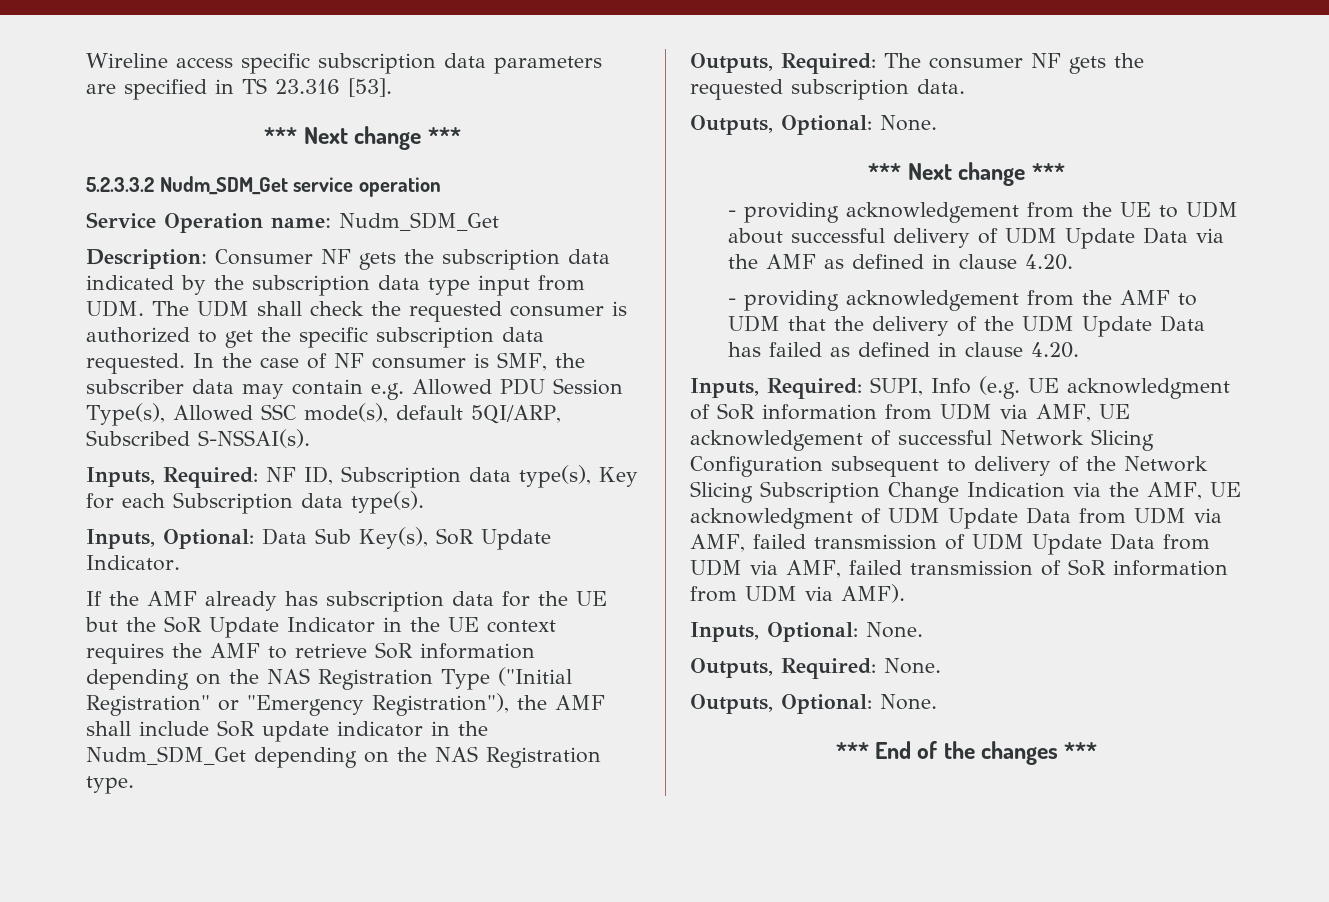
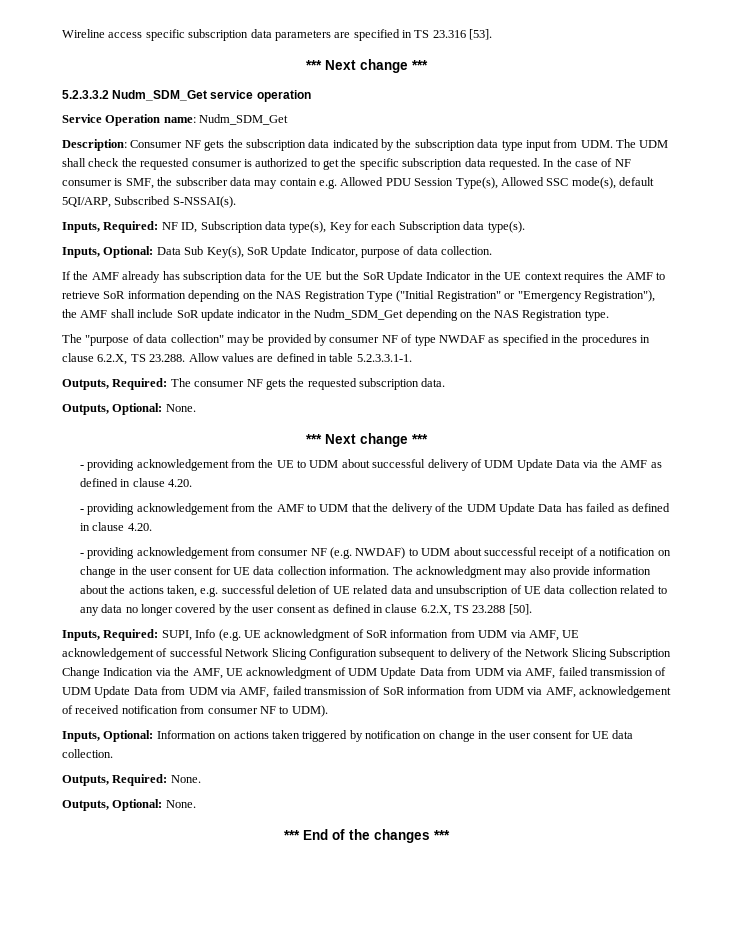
- Inputs, Optional: Data Sub Key(s), SoR Update Indicator.
+ Inputs, Optional: Data Sub Key(s), SoR Update Indicator, purpose of data collection.
+ The "purpose of data collection" may be provided by consumer NF of type NWDAF as specified in the procedures in clause 6.2.X, TS 23.288. Allow values are defined in table 5.2.3.3.1-1.
+ - providing acknowledgement from consumer NF (e.g. NWDAF) to UDM about successful receipt of a notification on change in the user consent for UE data collection information. The acknowledgment may also provide information about the actions taken, e.g. successful deletion of UE related data and unsubscription of UE data collection related to any data no longer covered by the user consent as defined in clause 6.2.X, TS 23.288 [50].
- SUPI, Info (e.g. UE acknowledgment of SoR information from UDM via AMF, UE acknowledgement of successful Network Slicing Configuration subsequent to delivery of the Network Slicing Subscription Change Indication via the AMF, UE acknowledgment of UDM Update Data from UDM via AMF, failed transmission of UDM Update Data from UDM via AMF, failed transmission of SoR information from UDM via AMF).
- Inputs, Optional: None.
+ SUPI, Info (e.g. UE acknowledgment of SoR information from UDM via AMF, UE acknowledgement of successful Network Slicing Configuration subsequent to delivery of the Network Slicing Subscription Change Indication via the AMF, UE acknowledgment of UDM Update Data from UDM via AMF, failed transmission of UDM Update Data from UDM via AMF, failed transmission of SoR information from UDM via AMF, acknowledgement of received notification from consumer NF to UDM).
+ Inputs, Optional: Information on actions taken triggered by notification on change in the user consent for UE data collection.

